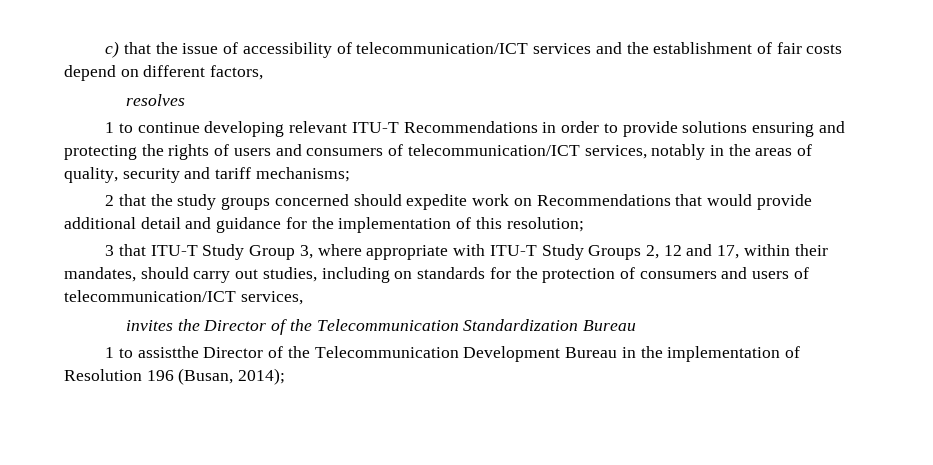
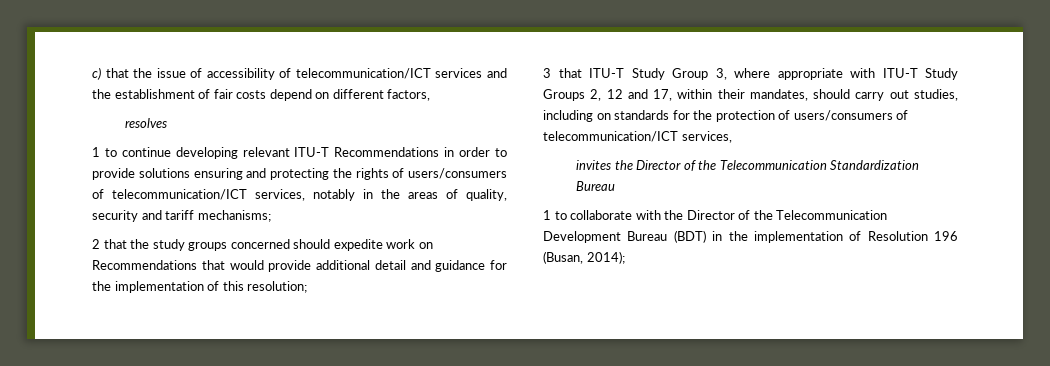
- 1 to continue developing relevant ITU-T Recommendations in order to provide solutions ensuring and protecting the rights of users and consumers of telecommunication/ICT services, notably in the areas of quality, security and tariff mechanisms;
+ 1 to continue developing relevant ITU-T Recommendations in order to provide solutions ensuring and protecting the rights of users/consumers of telecommunication/ICT services, notably in the areas of quality, security and tariff mechanisms;
- 3 that ITU-T Study Group 3, where appropriate with ITU-T Study Groups 2, 12 and 17, within their mandates, should carry out studies, including on standards for the protection of consumers and users of telecommunication/ICT services,
+ 3 that ITU-T Study Group 3, where appropriate with ITU-T Study Groups 2, 12 and 17, within their mandates, should carry out studies, including on standards for the protection of users/consumers of telecommunication/ICT services,
- 1 to assistthe Director of the Telecommunication Development Bureau in the implementation of Resolution 196 (Busan, 2014);
+ 1 to collaborate with the Director of the Telecommunication Development Bureau (BDT) in the implementation of Resolution 196 (Busan, 2014);

